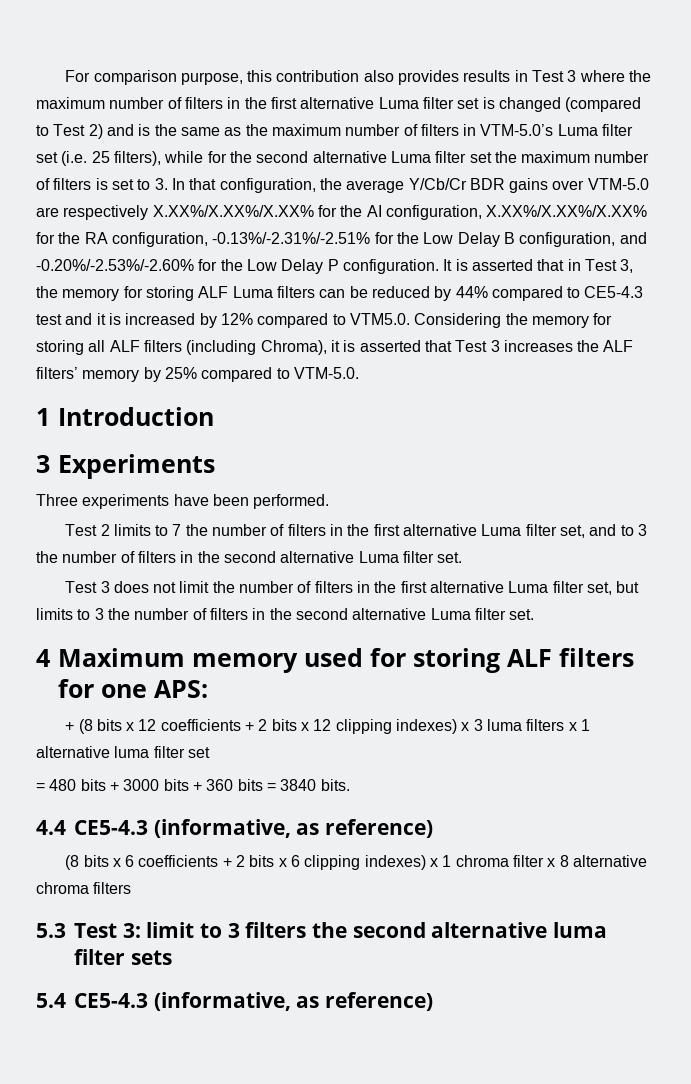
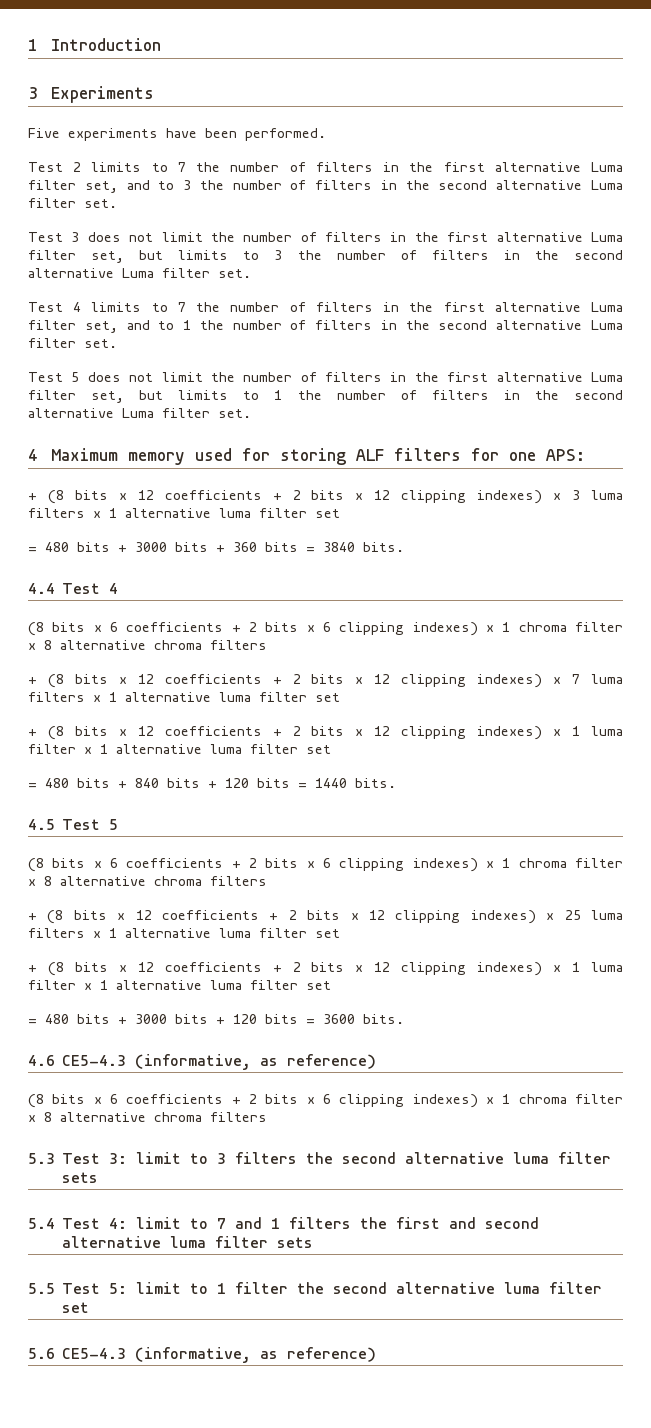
- For comparison purpose, this contribution also provides results in Test 3 where the maximum number of filters in the first alternative Luma filter set is changed (compared to Test 2) and is the same as the maximum number of filters in VTM-5.0’s Luma filter set (i.e. 25 filters), while for the second alternative Luma filter set the maximum number of filters is set to 3. In that configuration, the average Y/Cb/Cr BDR gains over VTM-5.0 are respectively X.XX%/X.XX%/X.XX% for the AI configuration, X.XX%/X.XX%/X.XX% for the RA configuration, -0.13%/-2.31%/-2.51% for the Low Delay B configuration, and -0.20%/-2.53%/-2.60% for the Low Delay P configuration. It is asserted that in Test 3, the memory for storing ALF Luma filters can be reduced by 44% compared to CE5-4.3 test and it is increased by 12% compared to VTM5.0. Considering the memory for storing all ALF filters (including Chroma), it is asserted that Test 3 increases the ALF filters’ memory by 25% compared to VTM-5.0.
- Three experiments have been performed.
+ Five experiments have been performed.
+ Test 4 limits to 7 the number of filters in the first alternative Luma filter set, and to 1 the number of filters in the second alternative Luma filter set.
+ Test 5 does not limit the number of filters in the first alternative Luma filter set, but limits to 1 the number of filters in the second alternative Luma filter set.
- 4.4 CE5-4.3 (informative, as reference)
+ 4.4 Test 4
+ (8 bits x 6 coefficients + 2 bits x 6 clipping indexes) x 1 chroma filter x 8 alternative chroma filters
+ + (8 bits x 12 coefficients + 2 bits x 12 clipping indexes) x 7 luma filters x 1 alternative luma filter set
+ + (8 bits x 12 coefficients + 2 bits x 12 clipping indexes) x 1 luma filter x 1 alternative luma filter set
+ = 480 bits + 840 bits + 120 bits = 1440 bits.
+ 4.5 Test 5
+ (8 bits x 6 coefficients + 2 bits x 6 clipping indexes) x 1 chroma filter x 8 alternative chroma filters
+ + (8 bits x 12 coefficients + 2 bits x 12 clipping indexes) x 25 luma filters x 1 alternative luma filter set
+ + (8 bits x 12 coefficients + 2 bits x 12 clipping indexes) x 1 luma filter x 1 alternative luma filter set
+ = 480 bits + 3000 bits + 120 bits = 3600 bits.
+ 4.6 CE5-4.3 (informative, as reference)
- 5.4 CE5-4.3 (informative, as reference)
+ 5.4 Test 4: limit to 7 and 1 filters the first and second alternative luma filter sets
+ 5.5 Test 5: limit to 1 filter the second alternative luma filter set
+ 5.6 CE5-4.3 (informative, as reference)

